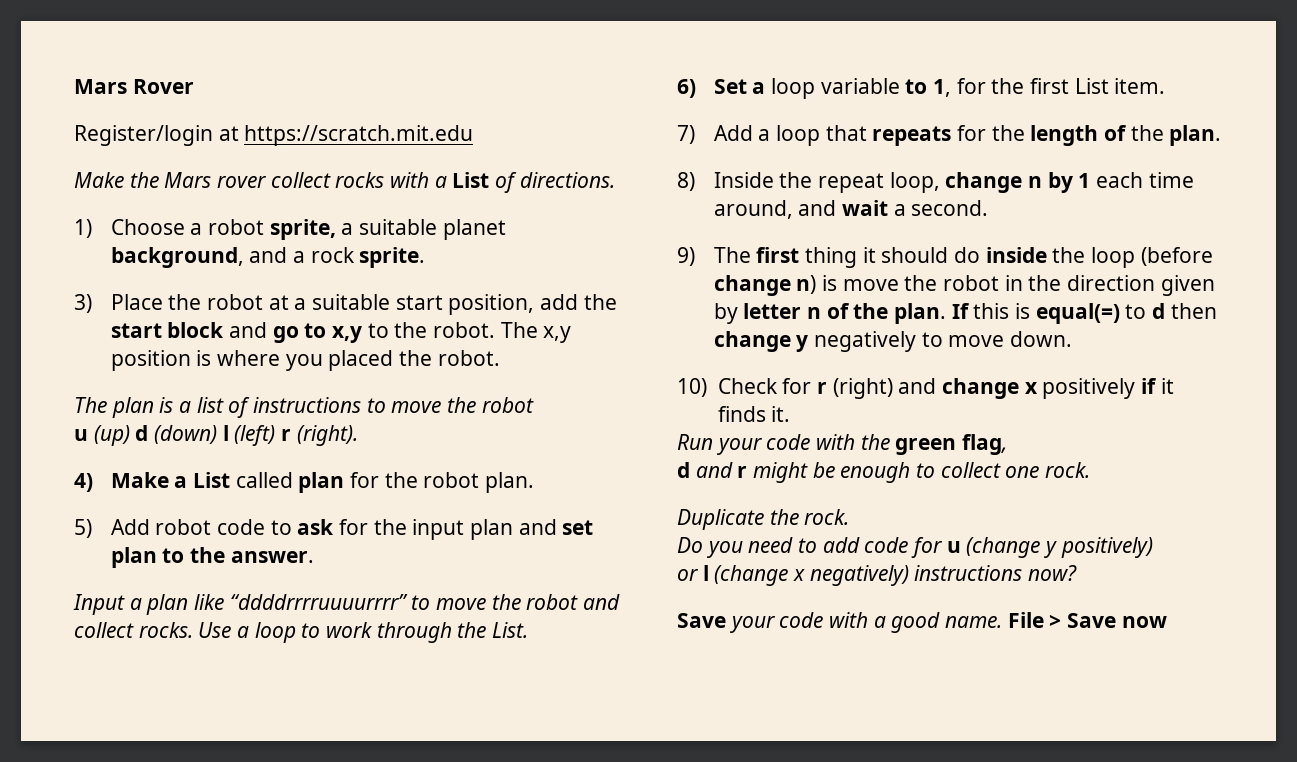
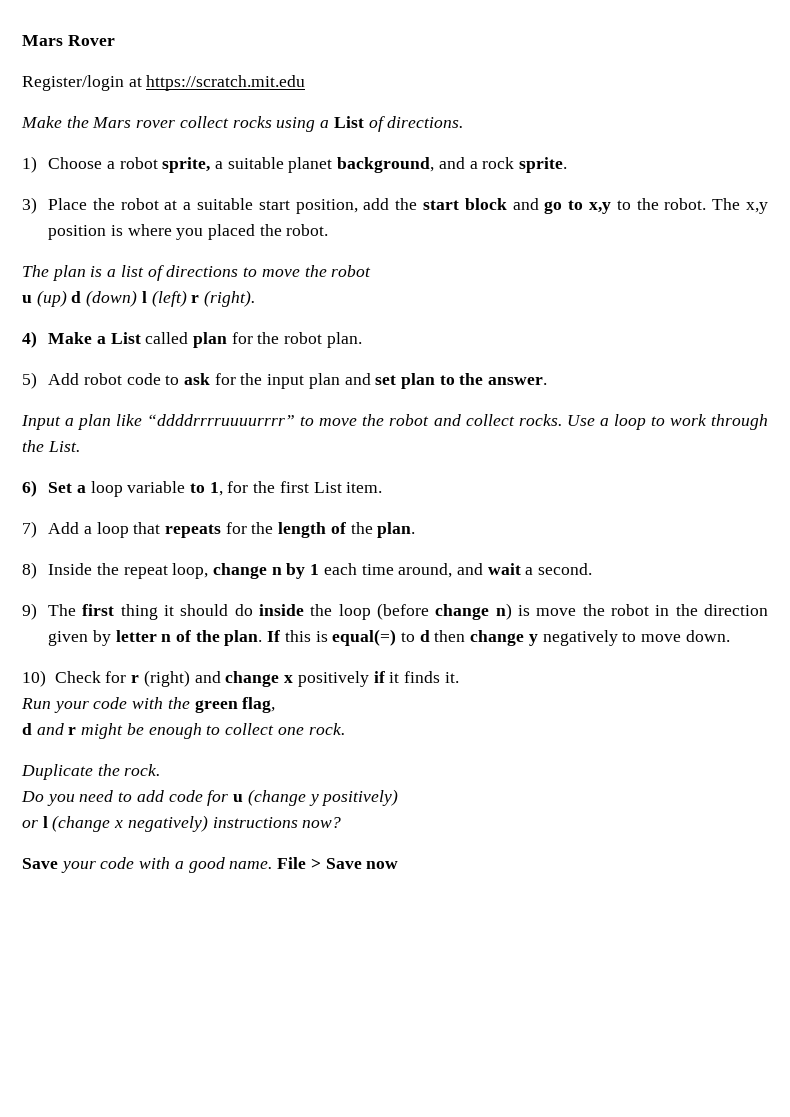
- Make the Mars rover collect rocks with a List of directions.
+ Make the Mars rover collect rocks using a List of directions.
- The plan is a list of instructions to move the robot
+ The plan is a list of directions to move the robot

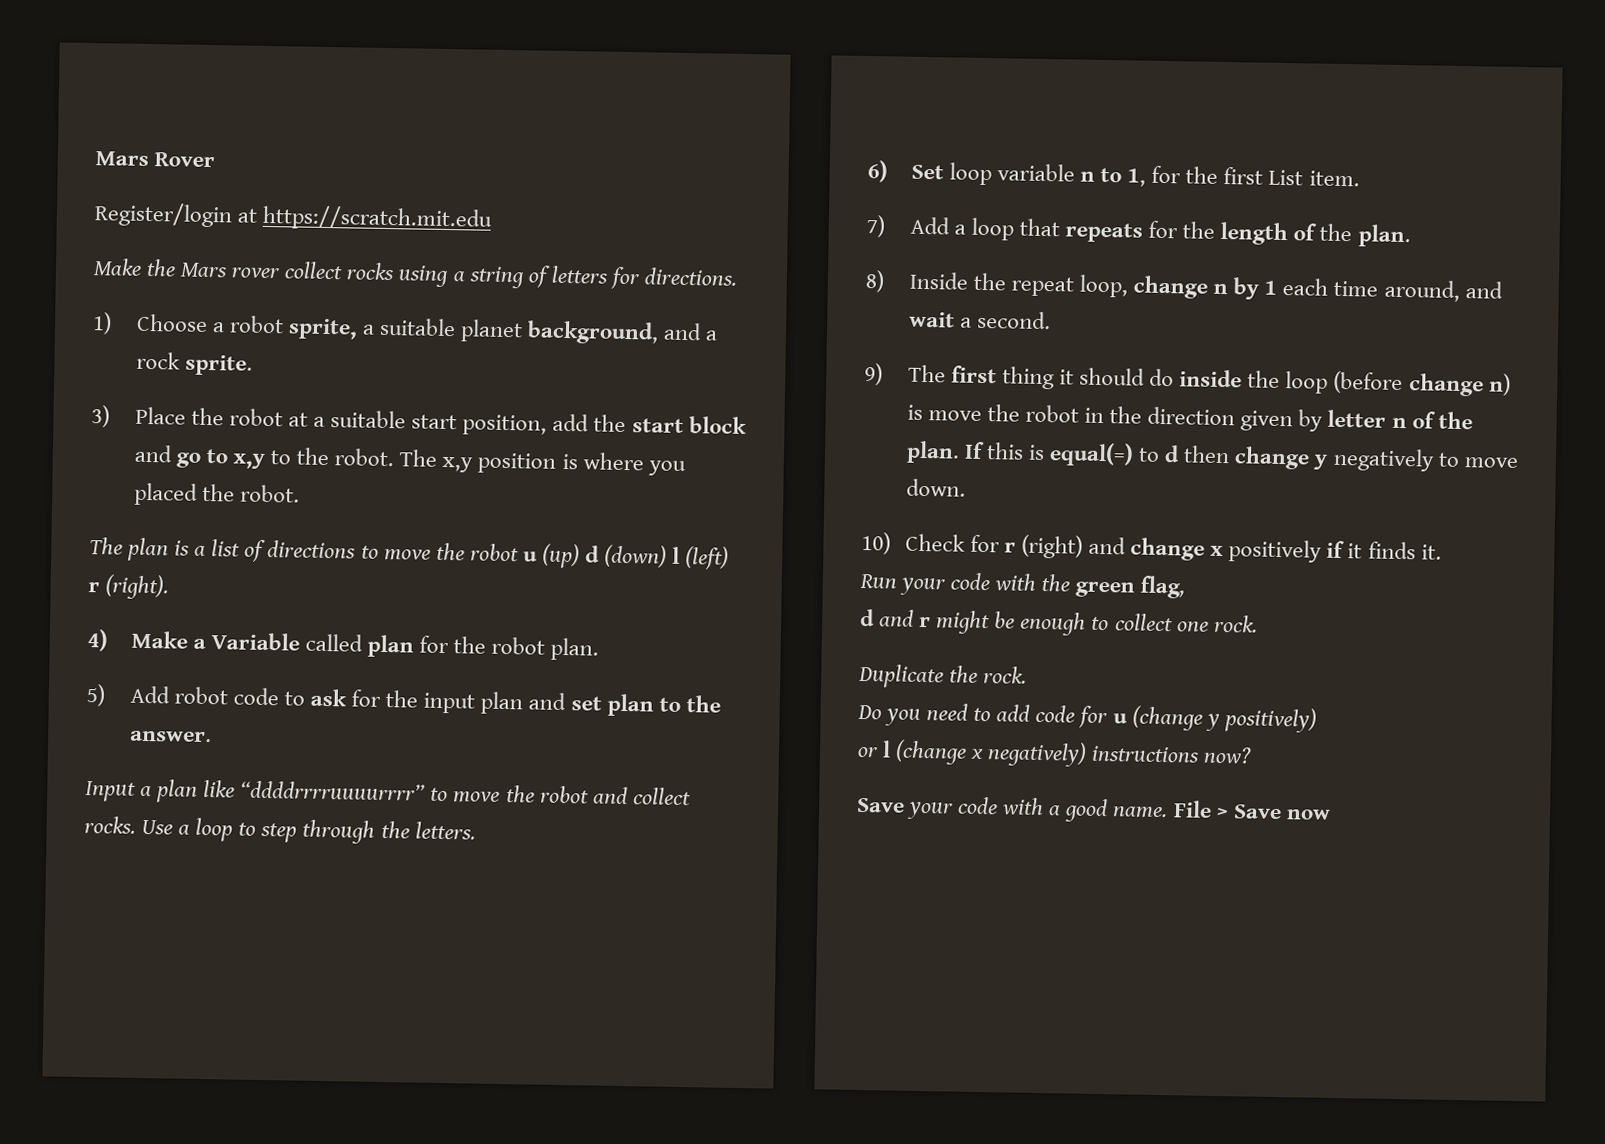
- Make the Mars rover collect rocks using a List of directions.
+ Make the Mars rover collect rocks using a string of letters for directions.
- The plan is a list of directions to move the robot
- u (up) d (down) l (left) r (right).
+ The plan is a list of directions to move the robot u (up) d (down) l (left) r (right).
- 4) Make a List called plan for the robot plan.
+ 4) Make a Variable called plan for the robot plan.
- Use a loop to work through the List.
+ Use a loop to step through the letters.
- 6) Set a loop variable to 1, for the first List item.
+ 6) Set loop variable n to 1, for the first List item.

